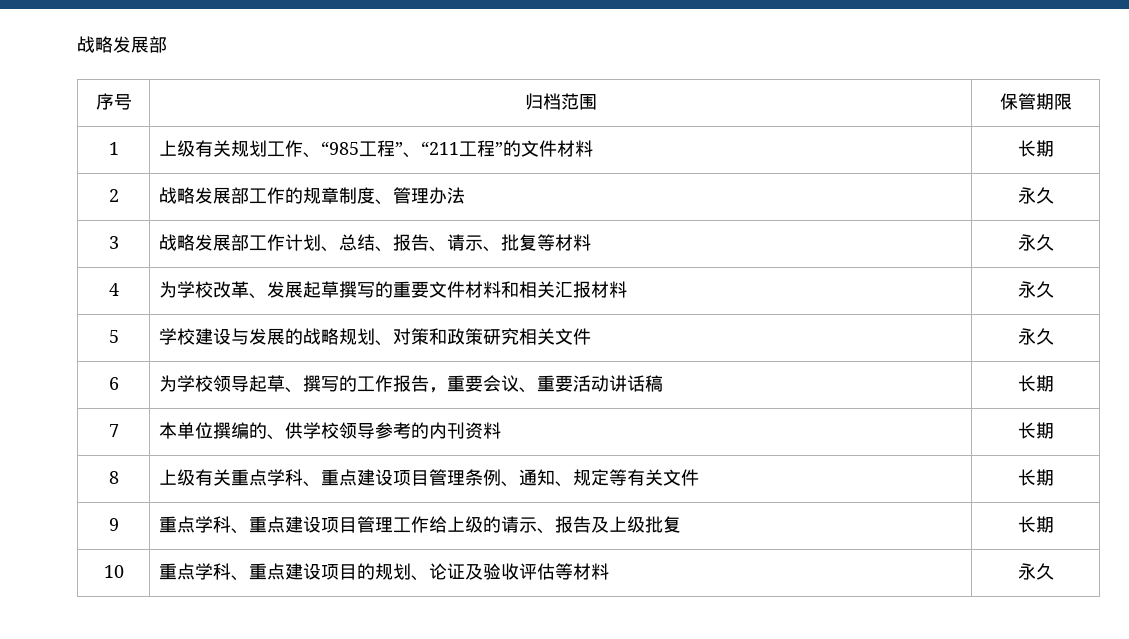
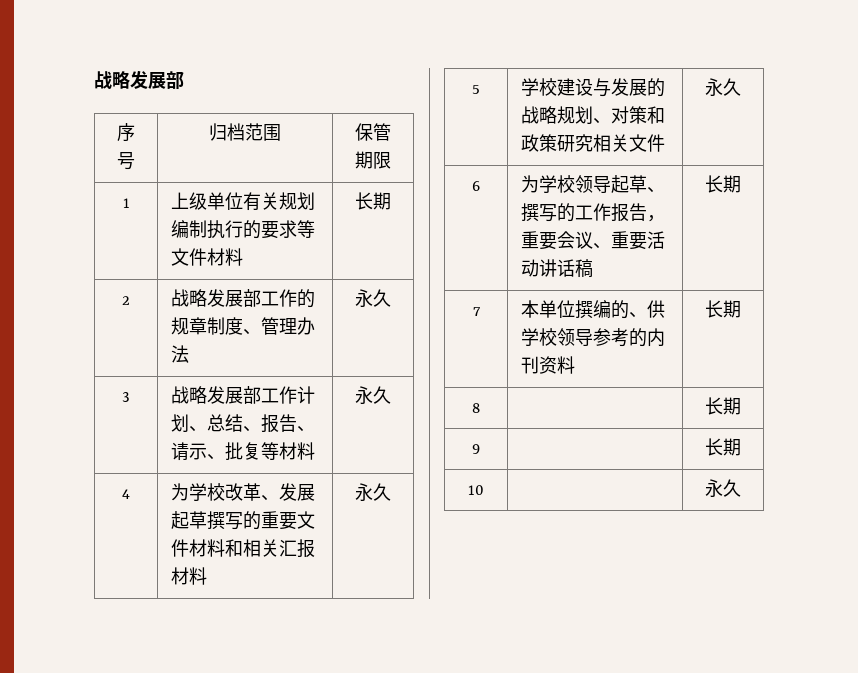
- 1 | 上级有关规划工作、“985工程”、“211工程”的文件材料 | 长期
+ 1 | 上级单位有关规划编制执行的要求等文件材料 | 长期
- 8 | 上级有关重点学科、重点建设项目管理条例、通知、规定等有关文件 | 长期
- 9 | 重点学科、重点建设项目管理工作给上级的请示、报告及上级批复 | 长期
- 10 | 重点学科、重点建设项目的规划、论证及验收评估等材料 | 永久
+ 8 | | 长期
+ 9 | | 长期
+ 10 | | 永久

